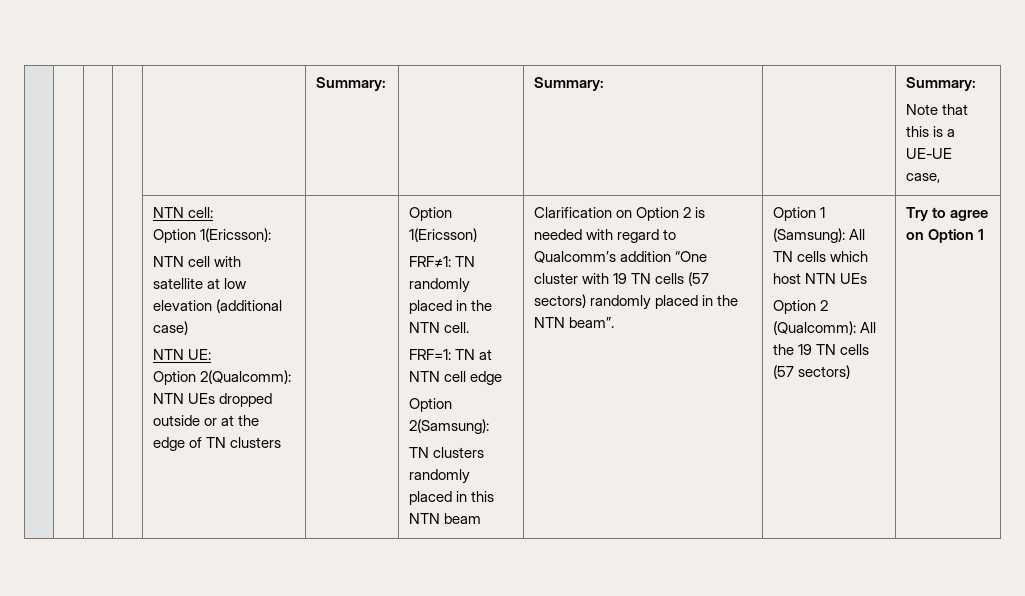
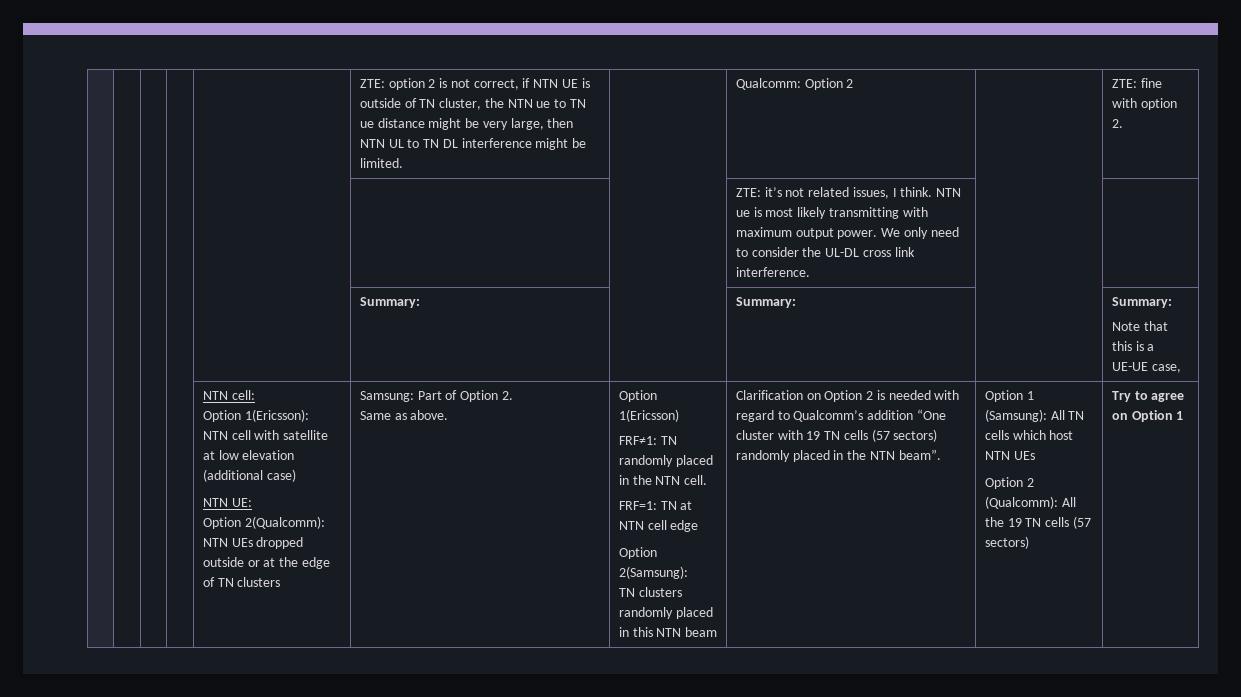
- Summary: | | Summary: | | Summary:
+ ZTE: option 2 is not correct, if NTN UE is outside of TN cluster, the NTN ue to TN ue distance might be very large, then NTN UL to TN DL interference might be limited. | | Qualcomm: Option 2 | | ZTE: fine with option 2.
+ | | | | | | | ZTE: it’s not related issues, I think. NTN ue is most likely transmitting with maximum output power. We only need to consider the UL-DL cross link interference. | |
+ | | | | | Summary: | | Summary: | | Summary:
+ Samsung: Part of Option 2.
+ Same as above.

